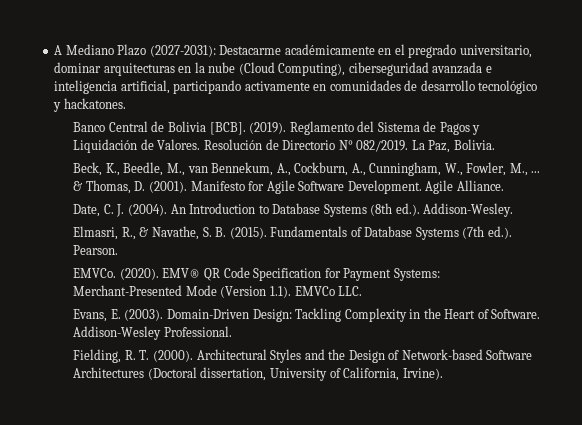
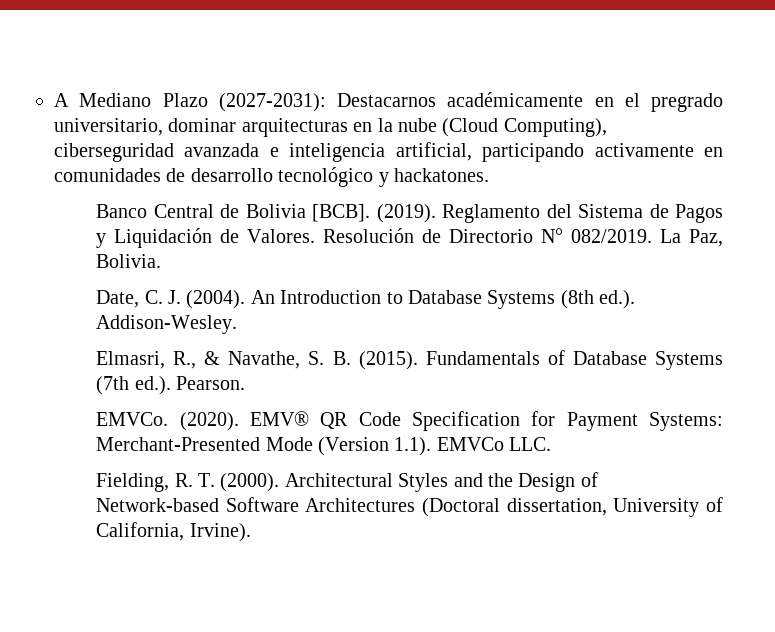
- A Mediano Plazo (2027-2031): Destacarme académicamente en el pregrado universitario, dominar arquitecturas en la nube (Cloud Computing), ciberseguridad avanzada e inteligencia artificial, participando activamente en comunidades de desarrollo tecnológico y hackatones.
+ A Mediano Plazo (2027-2031): Destacarnos académicamente en el pregrado universitario, dominar arquitecturas en la nube (Cloud Computing), ciberseguridad avanzada e inteligencia artificial, participando activamente en comunidades de desarrollo tecnológico y hackatones.
- Beck, K., Beedle, M., van Bennekum, A., Cockburn, A., Cunningham, W., Fowler, M., ... & Thomas, D. (2001). Manifesto for Agile Software Development. Agile Alliance.
- Evans, E. (2003). Domain-Driven Design: Tackling Complexity in the Heart of Software. Addison-Wesley Professional.

